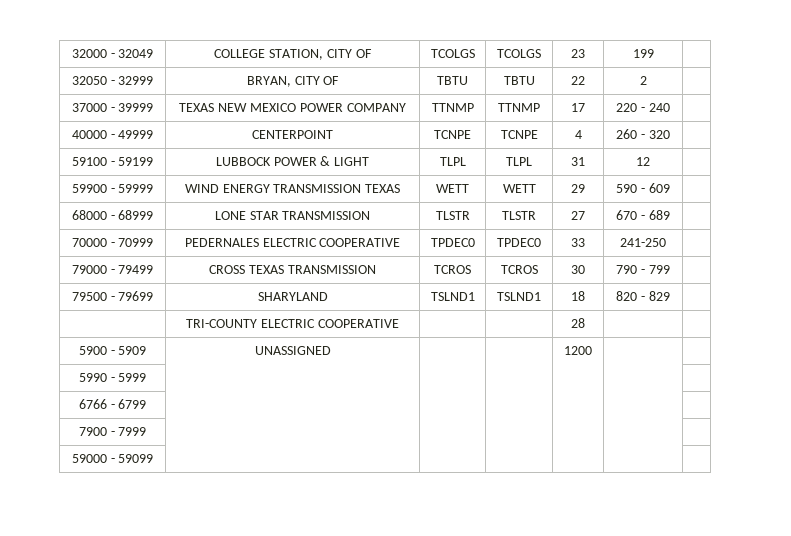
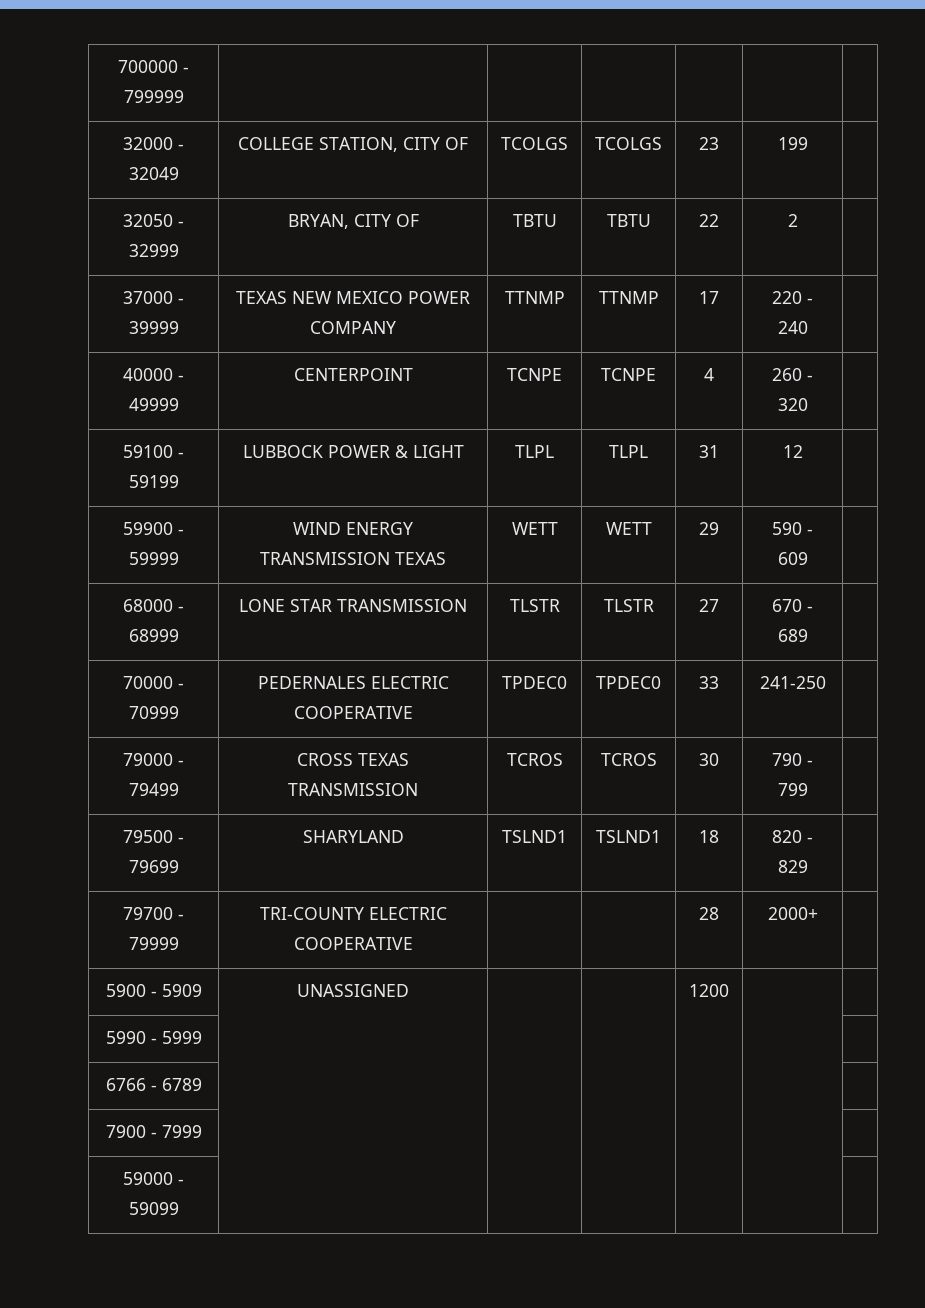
+ 700000 - 799999 | | | | | |
- | TRI-COUNTY ELECTRIC COOPERATIVE | | | 28 | |
+ 79700 - 79999 | TRI-COUNTY ELECTRIC COOPERATIVE | | | 28 | 2000+ |
- 6766 - 6799 | | | | | |
+ 6766 - 6789 | | | | | |

